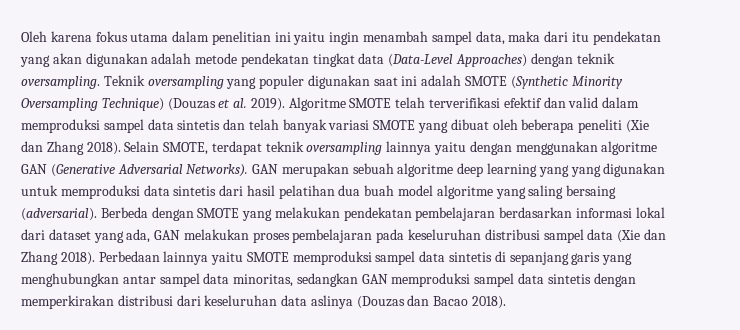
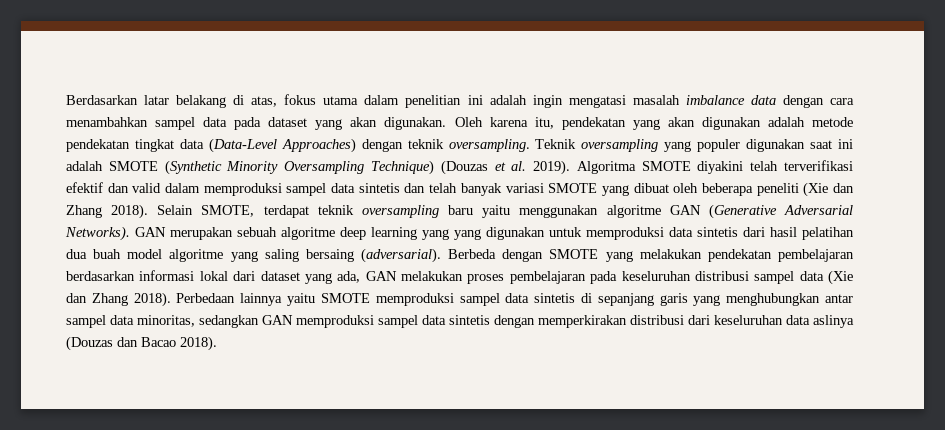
- Oleh karena fokus utama dalam penelitian ini yaitu ingin menambah sampel data, maka dari itu pendekatan yang akan digunakan adalah metode pendekatan tingkat data (Data-Level Approaches) dengan teknik oversampling.
+ Berdasarkan latar belakang di atas, fokus utama dalam penelitian ini adalah ingin mengatasi masalah imbalance data dengan cara menambahkan sampel data pada dataset yang akan digunakan. Oleh karena itu, pendekatan yang akan digunakan adalah metode pendekatan tingkat data (Data-Level Approaches) dengan teknik oversampling.
- Algoritme SMOTE telah terverifikasi efektif dan valid dalam memproduksi sampel data sintetis dan telah banyak variasi SMOTE yang dibuat oleh beberapa peneliti (Xie dan Zhang 2018).
+ Algoritma SMOTE diyakini telah terverifikasi efektif dan valid dalam memproduksi sampel data sintetis dan telah banyak variasi SMOTE yang dibuat oleh beberapa peneliti (Xie dan Zhang 2018).
- Selain SMOTE, terdapat teknik oversampling lainnya yaitu dengan menggunakan algoritme GAN (Generative Adversarial Networks).
+ Selain SMOTE, terdapat teknik oversampling baru yaitu menggunakan algoritme GAN (Generative Adversarial Networks).

